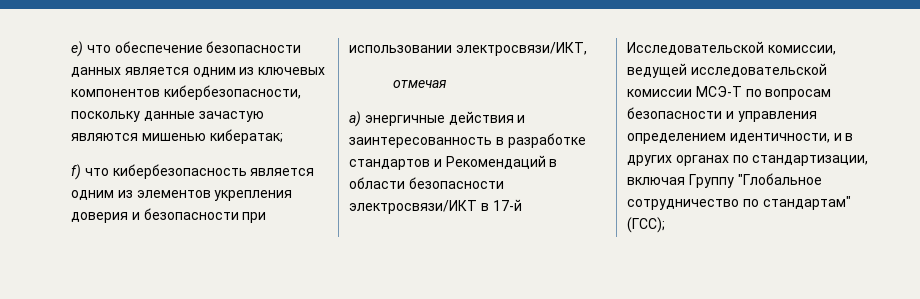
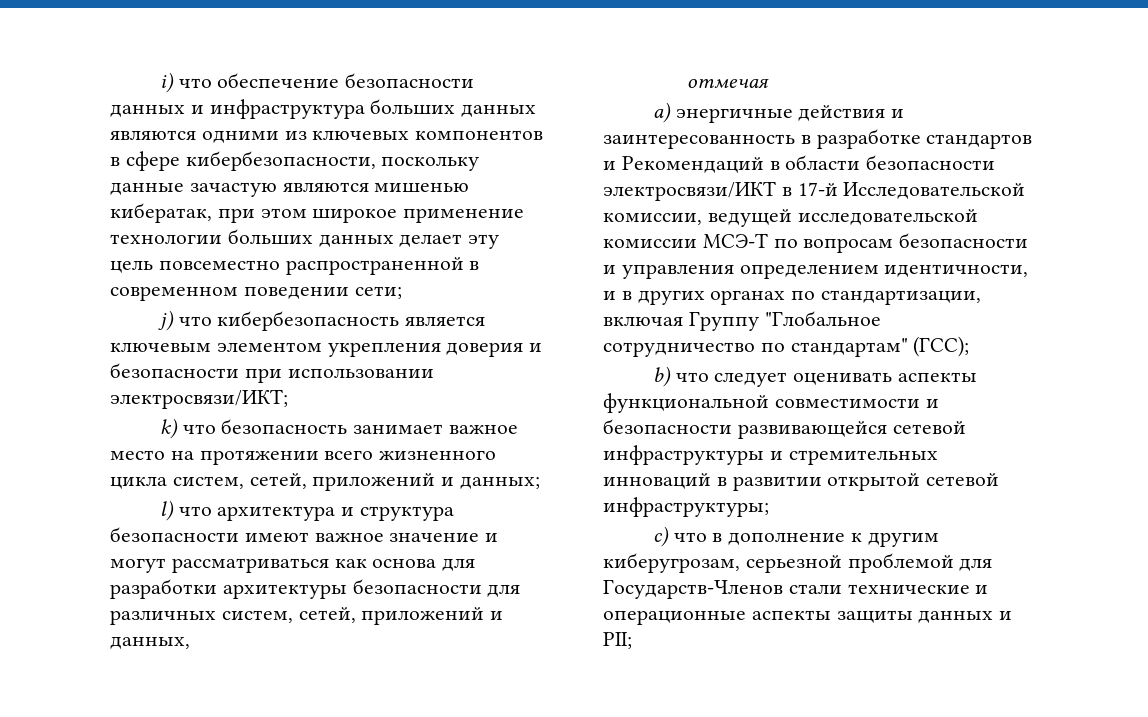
- e) что обеспечение безопасности данных является одним из ключевых компонентов кибербезопасности, поскольку данные зачастую являются мишенью кибератак;
- f) что кибербезопасность является одним из элементов укрепления доверия и безопасности при использовании электросвязи/ИКТ,
+ i) что обеспечение безопасности данных и инфраструктура больших данных являются одними из ключевых компонентов в сфере кибербезопасности, поскольку данные зачастую являются мишенью кибератак, при этом широкое применение технологии больших данных делает эту цель повсеместно распространенной в современном поведении сети;
+ j) что кибербезопасность является ключевым элементом укрепления доверия и безопасности при использовании электросвязи/ИКТ;
+ k) что безопасность занимает важное место на протяжении всего жизненного цикла систем, сетей, приложений и данных;
+ l) что архитектура и структура безопасности имеют важное значение и могут рассматриваться как основа для разработки архитектуры безопасности для различных систем, сетей, приложений и данных,
+ b) что следует оценивать аспекты функциональной совместимости и безопасности развивающейся сетевой инфраструктуры и стремительных инноваций в развитии открытой сетевой инфраструктуры;
+ c) что в дополнение к другим киберугрозам, серьезной проблемой для Государств-Членов стали технические и операционные аспекты защиты данных и PII;

